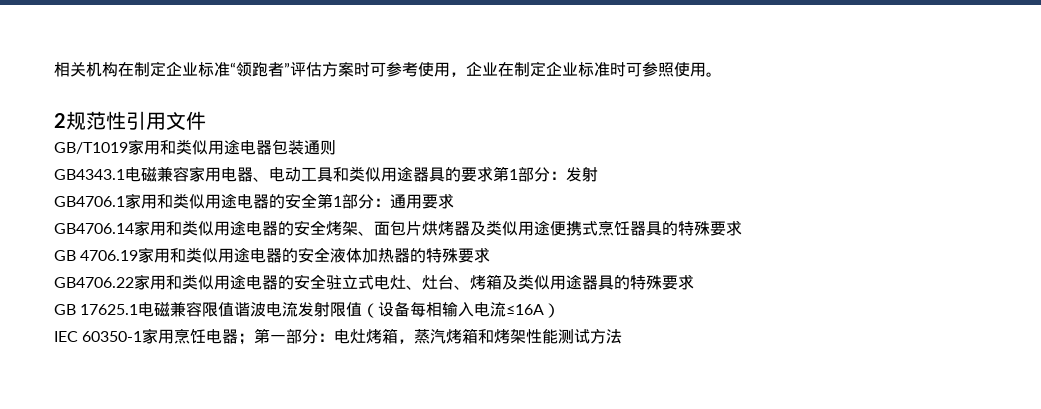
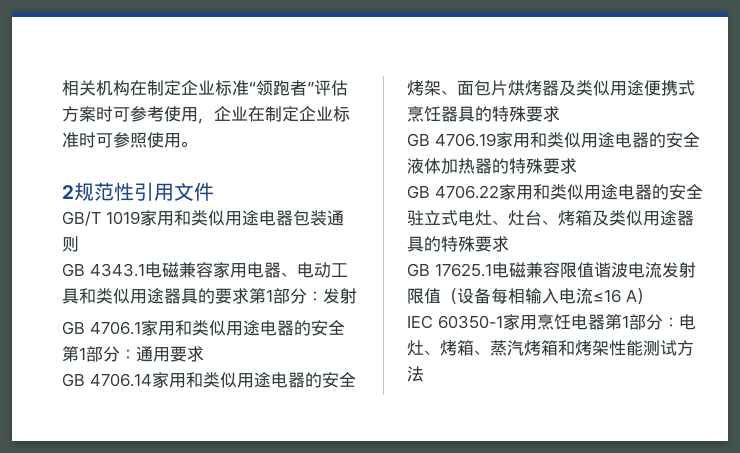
- GB/T1019家用和类似用途电器包装通则
+ GB/T 1019家用和类似用途电器包装通则
- GB4343.1电磁兼容家用电器、电动工具和类似用途器具的要求第1部分：发射
+ GB 4343.1电磁兼容家用电器、电动工具和类似用途器具的要求第1部分：发射
- GB4706.1家用和类似用途电器的安全第1部分：通用要求
+ GB 4706.1家用和类似用途电器的安全第1部分：通用要求
- GB4706.14家用和类似用途电器的安全烤架、面包片烘烤器及类似用途便携式烹饪器具的特殊要求
+ GB 4706.14家用和类似用途电器的安全烤架、面包片烘烤器及类似用途便携式烹饪器具的特殊要求
- GB4706.22家用和类似用途电器的安全驻立式电灶、灶台、烤箱及类似用途器具的特殊要求
+ GB 4706.22家用和类似用途电器的安全驻立式电灶、灶台、烤箱及类似用途器具的特殊要求
- GB 17625.1电磁兼容限值谐波电流发射限值（设备每相输入电流≤16A）
+ GB 17625.1电磁兼容限值谐波电流发射限值（设备每相输入电流≤16 A）
- IEC 60350-1家用烹饪电器；第一部分：电灶烤箱，蒸汽烤箱和烤架性能测试方法
+ IEC 60350-1家用烹饪电器第1部分：电灶、烤箱、蒸汽烤箱和烤架性能测试方法

